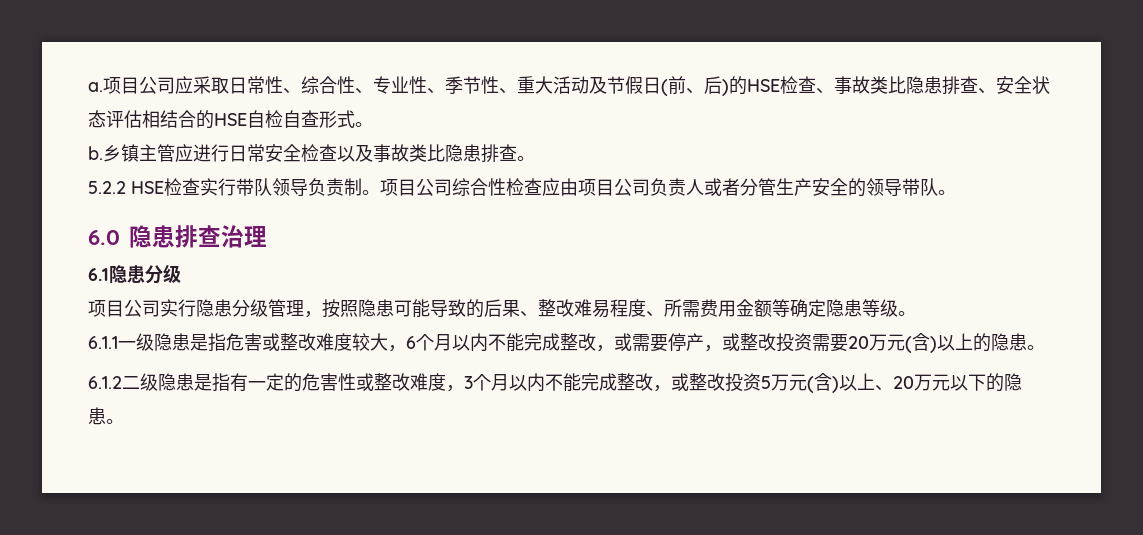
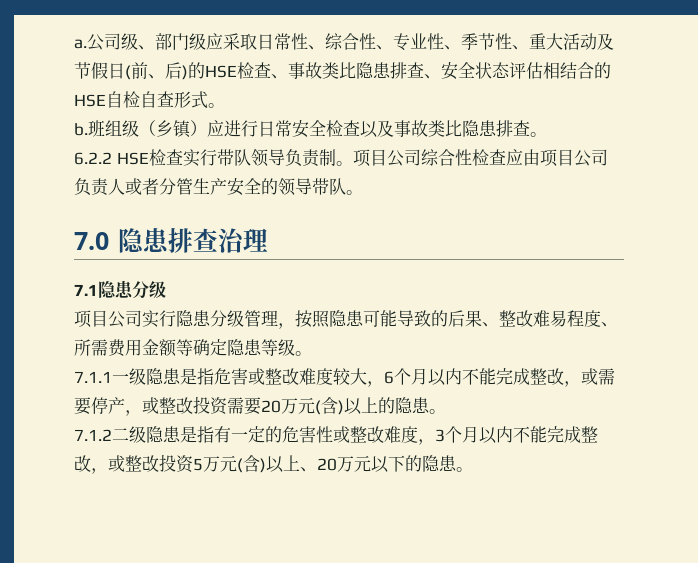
- 项目公司应采取日常性、综合性、专业性、季节性、重大活动及节假日(前、后)的HSE检查、事故类比隐患排查、安全状态评估相结合的HSE自检自查形式。
+ 公司级、部门级应采取日常性、综合性、专业性、季节性、重大活动及节假日(前、后)的HSE检查、事故类比隐患排查、安全状态评估相结合的HSE自检自查形式。
- 乡镇主管应进行日常安全检查以及事故类比隐患排查。
+ 班组级（乡镇）应进行日常安全检查以及事故类比隐患排查。
- 5.2.2 HSE检查实行带队领导负责制。
+ 6.2.2 HSE检查实行带队领导负责制。
- 6.0隐患排查治理
+ 7.0隐患排查治理
- 6.1隐患分级
+ 7.1隐患分级
- 6.1.1一级隐患是指危害或整改难度较大，6个月以内不能完成整改，或需要停产，或整改投资需要20万元(含)以上的隐患。
+ 7.1.1一级隐患是指危害或整改难度较大，6个月以内不能完成整改，或需要停产，或整改投资需要20万元(含)以上的隐患。
- 6.1.2二级隐患是指有一定的危害性或整改难度，3个月以内不能完成整改，或整改投资5万元(含)以上、20万元以下的隐患。
+ 7.1.2二级隐患是指有一定的危害性或整改难度，3个月以内不能完成整改，或整改投资5万元(含)以上、20万元以下的隐患。

